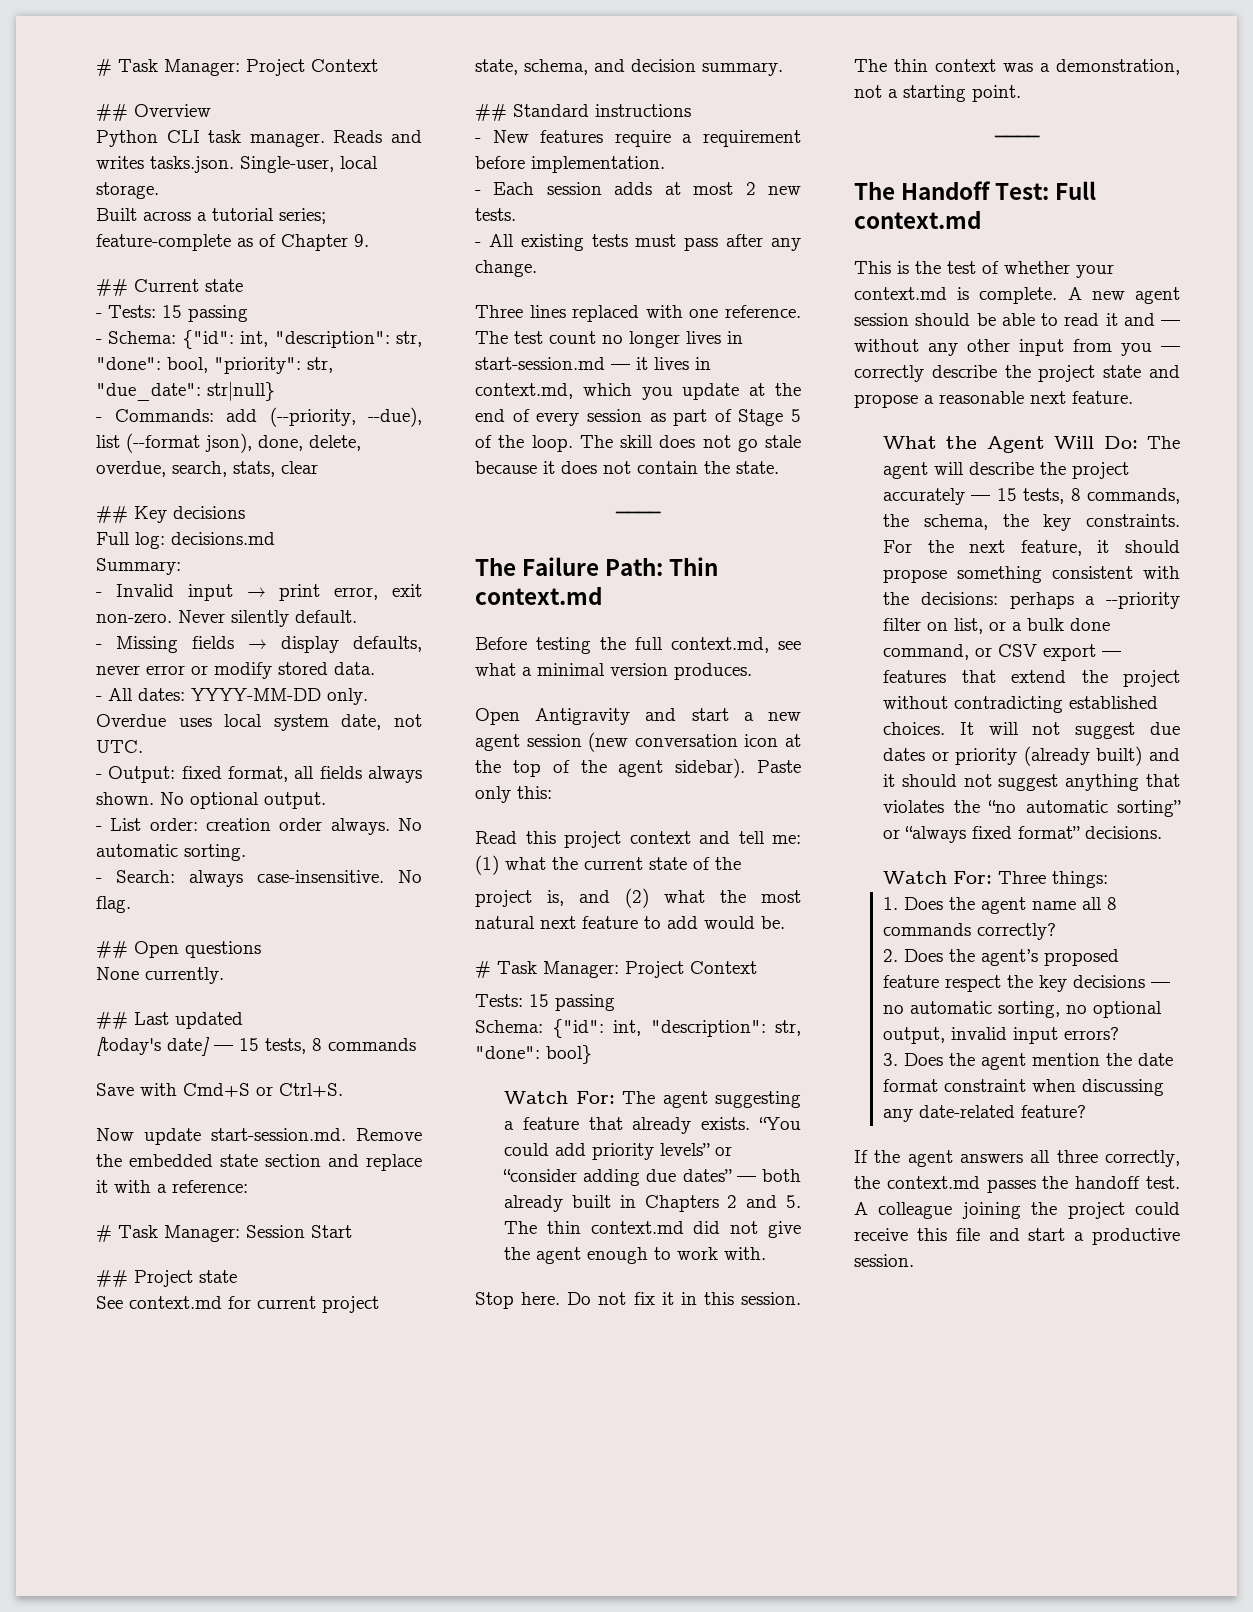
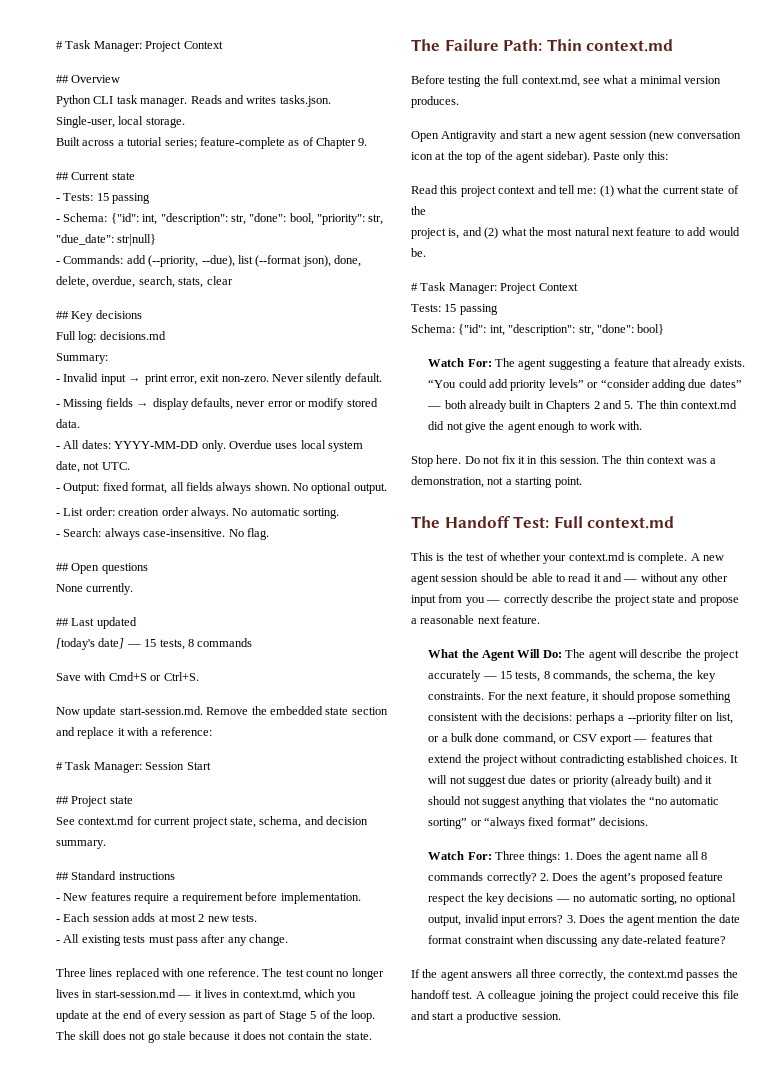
  The skill does not go stale because it does not contain the state.
- ────
  The thin context was a demonstration, not a starting point.
- ────
- Watch For: Three things:
- 1. Does the agent name all 8 commands correctly?
- 2. Does the agent’s proposed feature respect the key decisions — no automatic sorting, no optional output, invalid input errors?
- 3. Does the agent mention the date format constraint when discussing any date-related feature?
+ Watch For: Three things: 1. Does the agent name all 8 commands correctly? 2. Does the agent’s proposed feature respect the key decisions — no automatic sorting, no optional output, invalid input errors? 3. Does the agent mention the date format constraint when discussing any date-related feature?

